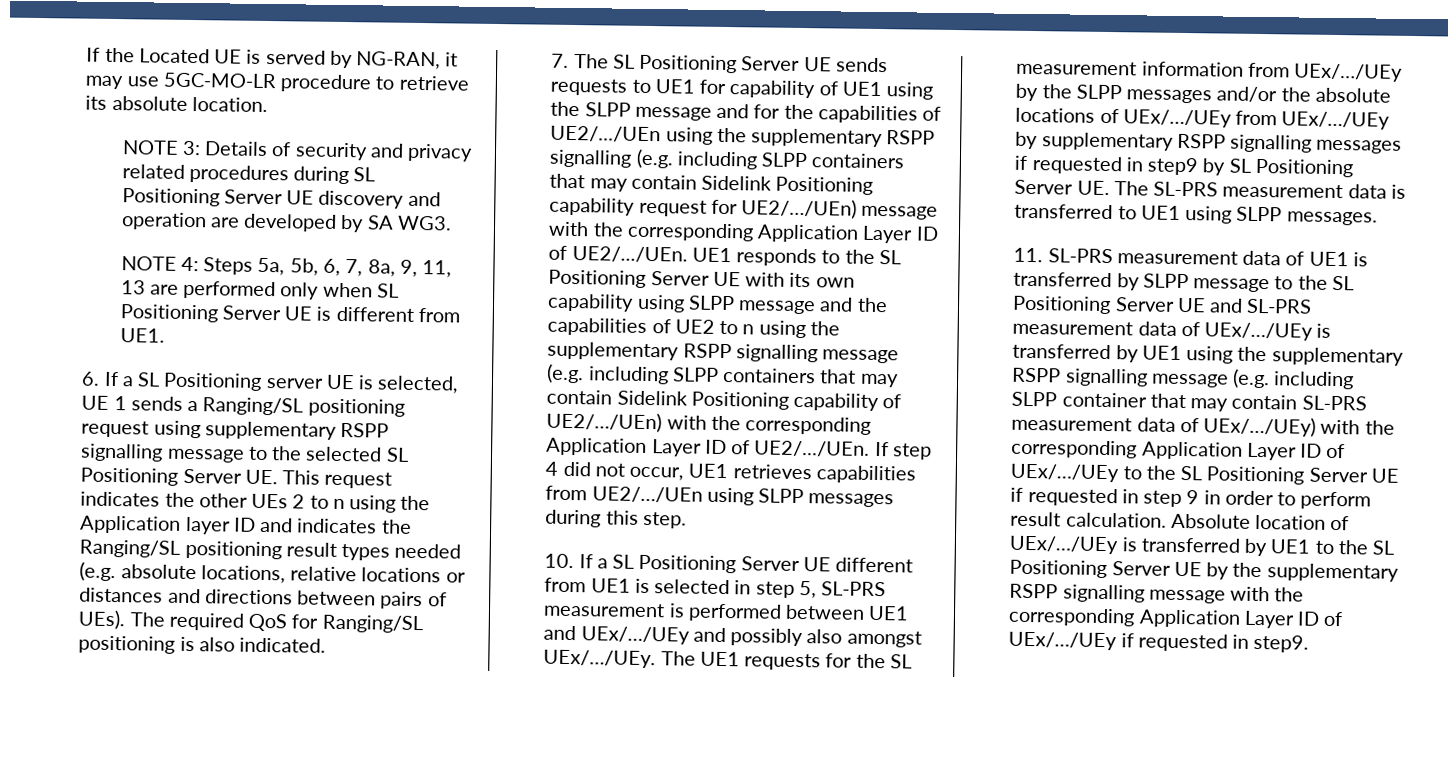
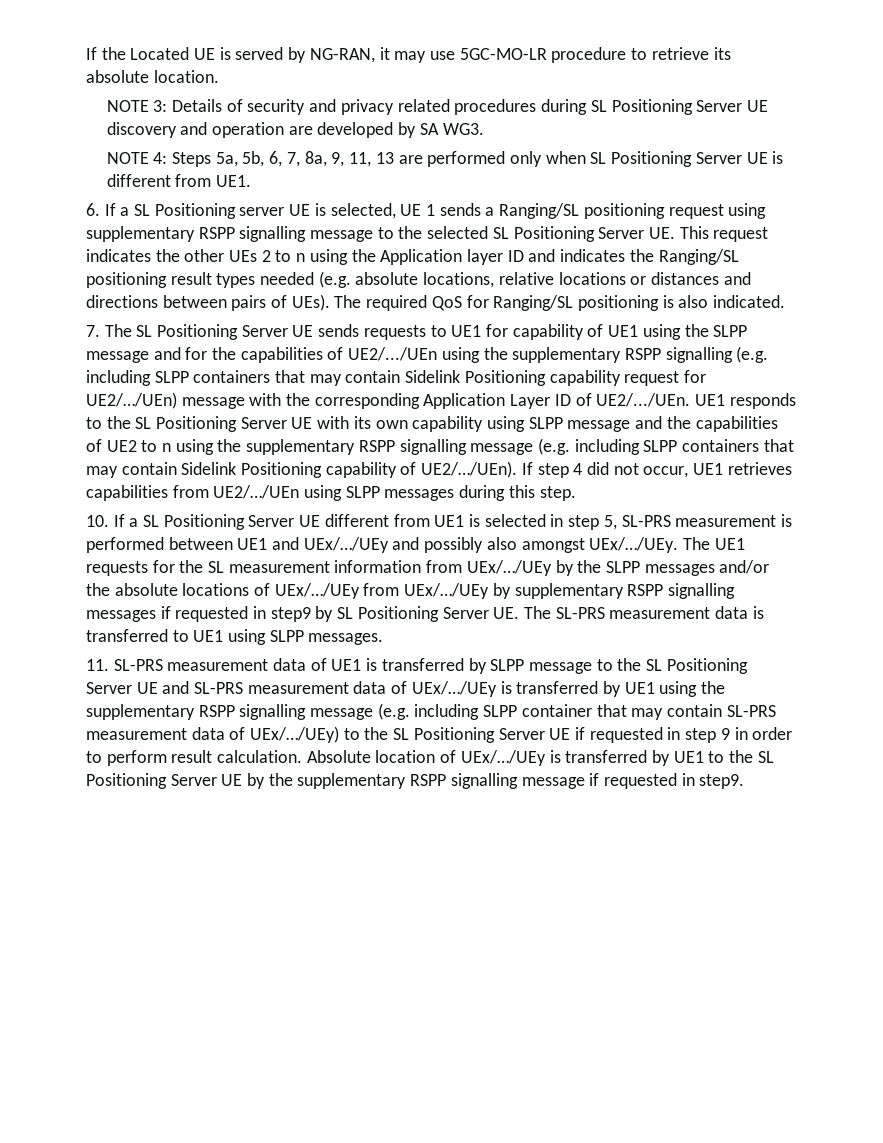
- 7. The SL Positioning Server UE sends requests to UE1 for capability of UE1 using the SLPP message and for the capabilities of UE2/.../UEn using the supplementary RSPP signalling (e.g. including SLPP containers that may contain Sidelink Positioning capability request for UE2/…/UEn) message with the corresponding Application Layer ID of UE2/.../UEn. UE1 responds to the SL Positioning Server UE with its own capability using SLPP message and the capabilities of UE2 to n using the supplementary RSPP signalling message (e.g. including SLPP containers that may contain Sidelink Positioning capability of UE2/…/UEn) with the corresponding Application Layer ID of UE2/.../UEn. If step 4 did not occur, UE1 retrieves capabilities from UE2/…/UEn using SLPP messages during this step.
+ 7. The SL Positioning Server UE sends requests to UE1 for capability of UE1 using the SLPP message and for the capabilities of UE2/.../UEn using the supplementary RSPP signalling (e.g. including SLPP containers that may contain Sidelink Positioning capability request for UE2/…/UEn) message with the corresponding Application Layer ID of UE2/.../UEn. UE1 responds to the SL Positioning Server UE with its own capability using SLPP message and the capabilities of UE2 to n using the supplementary RSPP signalling message (e.g. including SLPP containers that may contain Sidelink Positioning capability of UE2/…/UEn). If step 4 did not occur, UE1 retrieves capabilities from UE2/…/UEn using SLPP messages during this step.
- 11. SL-PRS measurement data of UE1 is transferred by SLPP message to the SL Positioning Server UE and SL-PRS measurement data of UEx/…/UEy is transferred by UE1 using the supplementary RSPP signalling message (e.g. including SLPP container that may contain SL-PRS measurement data of UEx/…/UEy) with the corresponding Application Layer ID of UEx/…/UEy to the SL Positioning Server UE if requested in step 9 in order to perform result calculation.
+ 11. SL-PRS measurement data of UE1 is transferred by SLPP message to the SL Positioning Server UE and SL-PRS measurement data of UEx/…/UEy is transferred by UE1 using the supplementary RSPP signalling message (e.g. including SLPP container that may contain SL-PRS measurement data of UEx/…/UEy) to the SL Positioning Server UE if requested in step 9 in order to perform result calculation.
- Absolute location of UEx/…/UEy is transferred by UE1 to the SL Positioning Server UE by the supplementary RSPP signalling message with the corresponding Application Layer ID of UEx/…/UEy if requested in step9.
+ Absolute location of UEx/…/UEy is transferred by UE1 to the SL Positioning Server UE by the supplementary RSPP signalling message if requested in step9.

